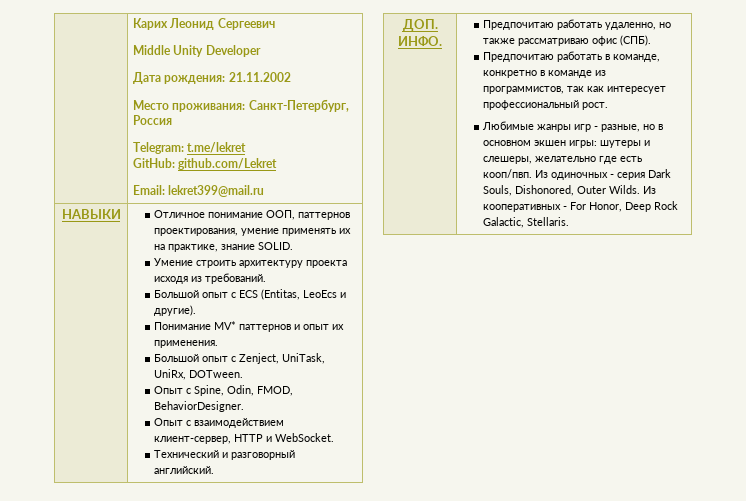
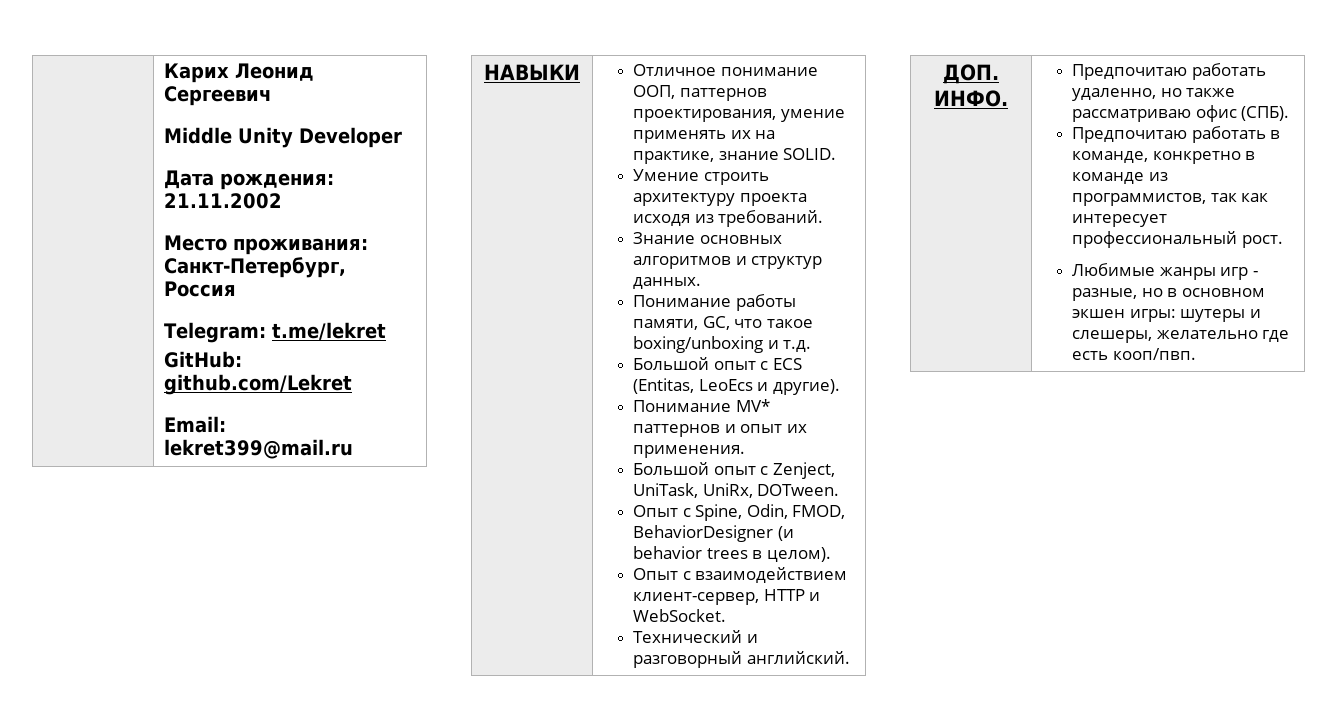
+ Знание основных алгоритмов и структур данных.
+ Понимание работы памяти, GC, что такое boxing/unboxing и т.д.
- Опыт с Spine, Odin, FMOD, BehaviorDesigner.
+ Опыт с Spine, Odin, FMOD, BehaviorDesigner (и behavior trees в целом).
- Из одиночных - серия Dark Souls, Dishonored, Outer Wilds. Из кооперативных - For Honor, Deep Rock Galactic, Stellaris.

